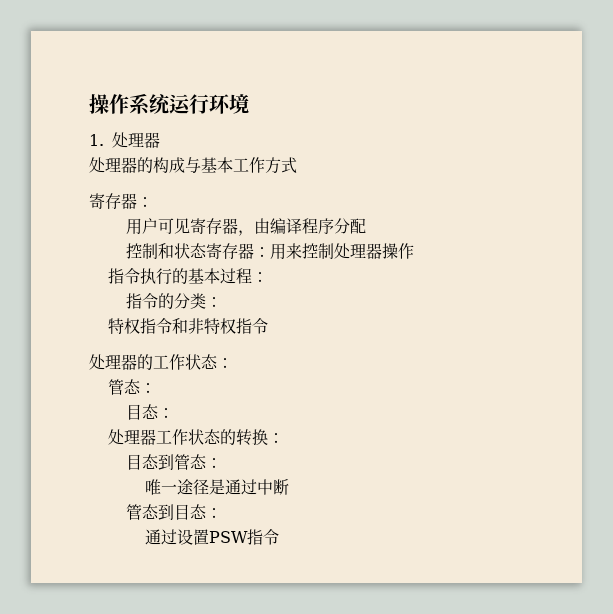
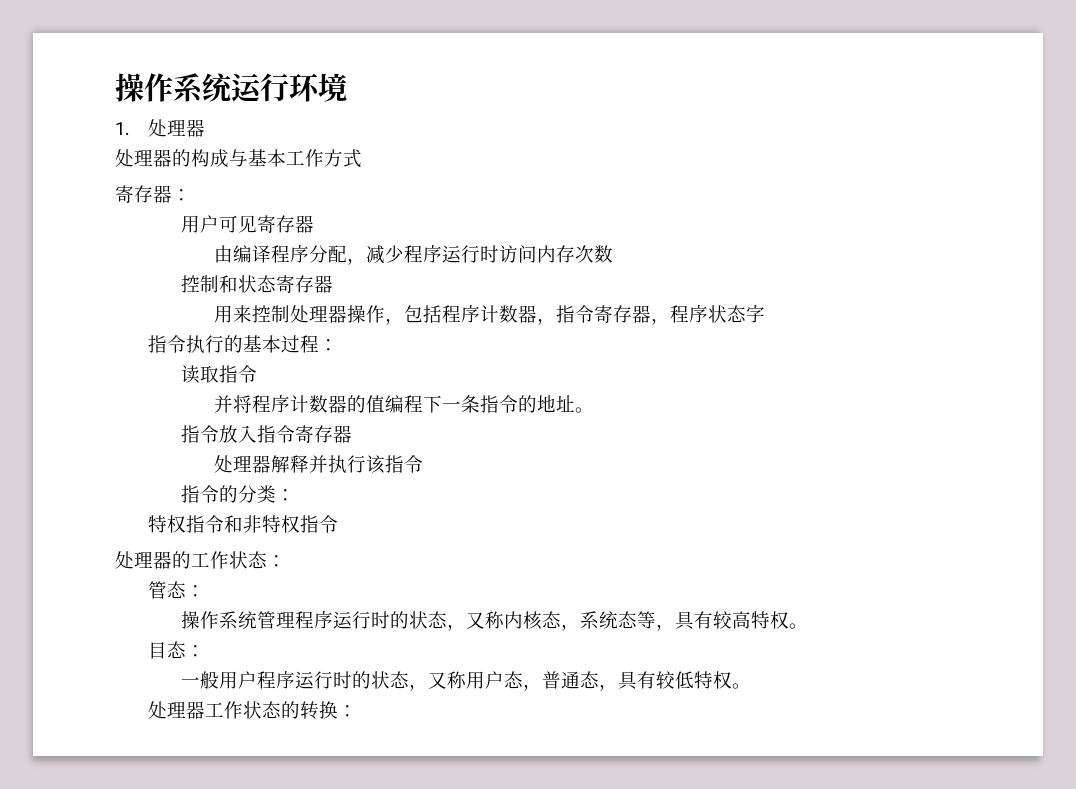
- 用户可见寄存器，由编译程序分配
+ 用户可见寄存器
+ 由编译程序分配，减少程序运行时访问内存次数
- 控制和状态寄存器：用来控制处理器操作
+ 控制和状态寄存器
+ 用来控制处理器操作，包括程序计数器，指令寄存器，程序状态字
+ 读取指令
+ 并将程序计数器的值编程下一条指令的地址。
+ 指令放入指令寄存器
+ 处理器解释并执行该指令
  处理器的工作状态：
  管态：
+ 操作系统管理程序运行时的状态，又称内核态，系统态等，具有较高特权。
  目态：
+ 一般用户程序运行时的状态，又称用户态，普通态，具有较低特权。
- 目态到管态：
- 唯一途径是通过中断
- 管态到目态：
- 通过设置PSW指令

